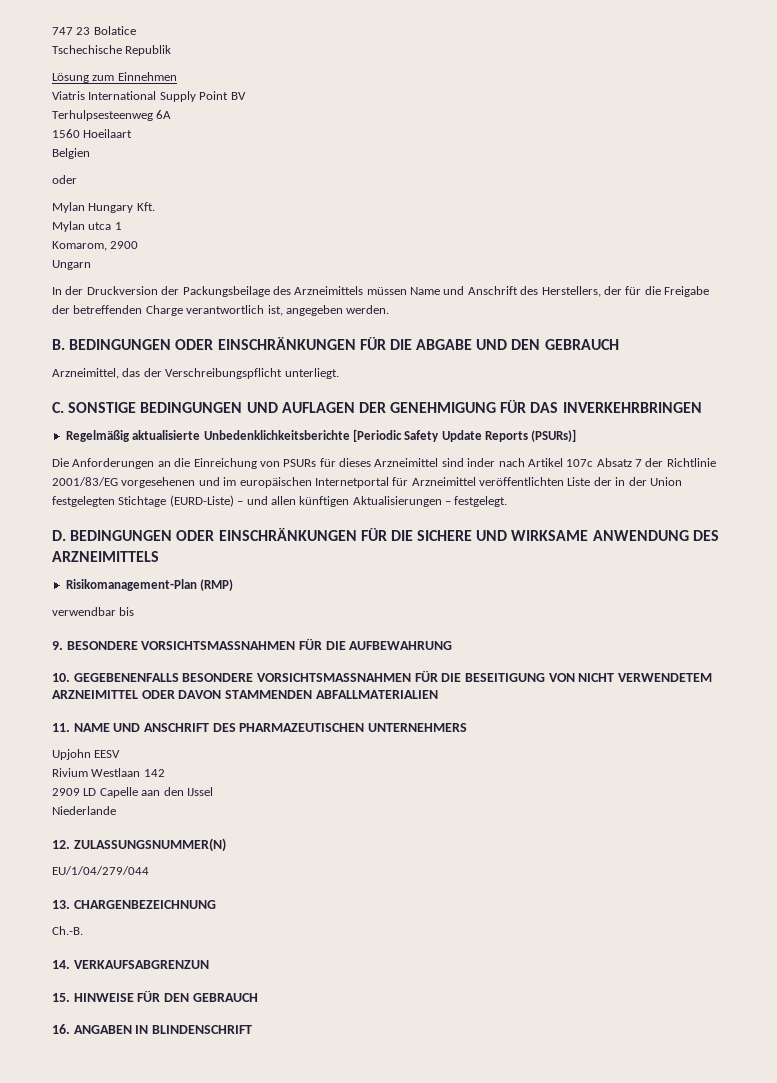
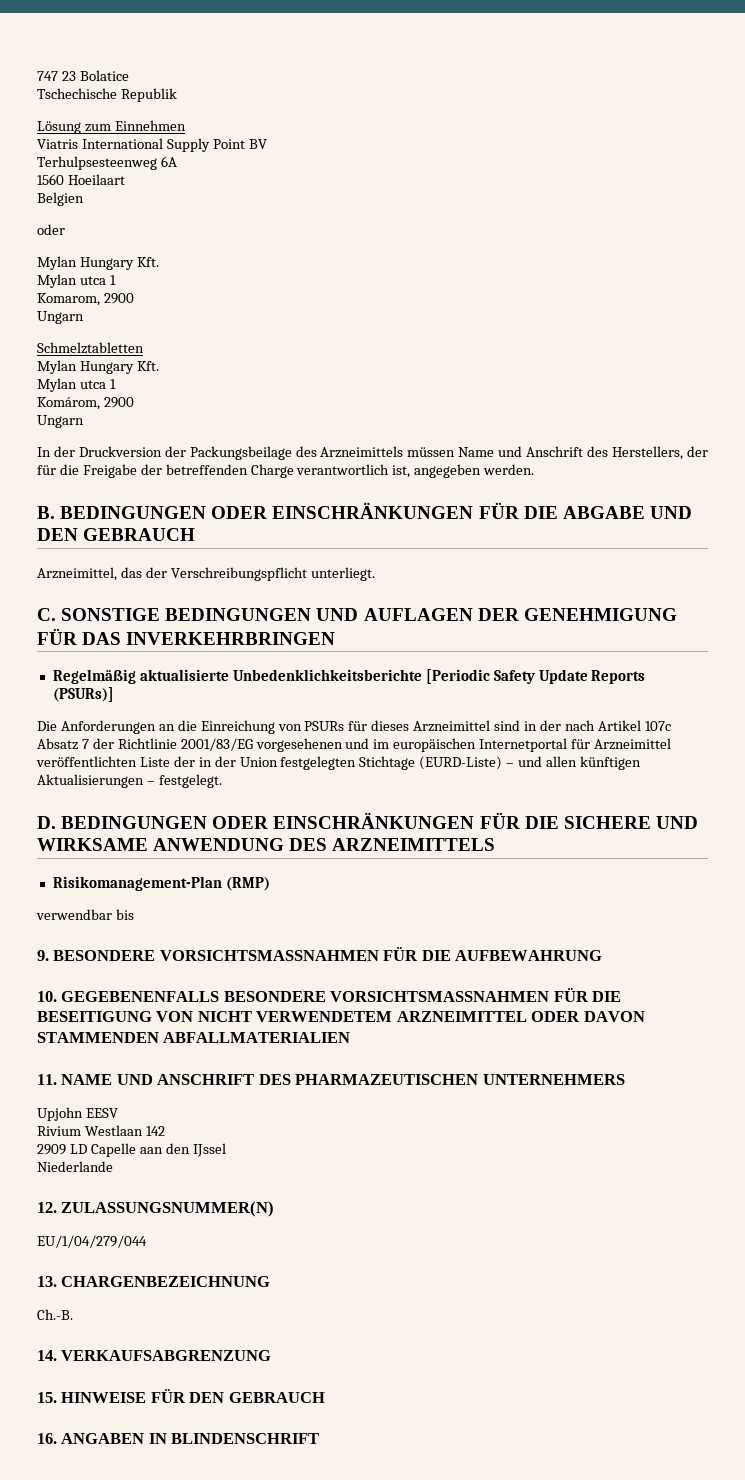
+ Schmelztabletten
+ Mylan Hungary Kft.
+ Mylan utca 1
+ Komárom, 2900
+ Ungarn
- Die Anforderungen an die Einreichung von PSURs für dieses Arzneimittel sind inder nach Artikel 107c Absatz 7 der Richtlinie 2001/83/EG vorgesehenen und im europäischen Internetportal für Arzneimittel veröffentlichten Liste der in der Union festgelegten Stichtage (EURD-Liste) – und allen künftigen Aktualisierungen – festgelegt.
+ Die Anforderungen an die Einreichung von PSURs für dieses Arzneimittel sind in der nach Artikel 107c Absatz 7 der Richtlinie 2001/83/EG vorgesehenen und im europäischen Internetportal für Arzneimittel veröffentlichten Liste der in der Union festgelegten Stichtage (EURD-Liste) – und allen künftigen Aktualisierungen – festgelegt.
- 14. VERKAUFSABGRENZUN
+ 14. VERKAUFSABGRENZUNG

